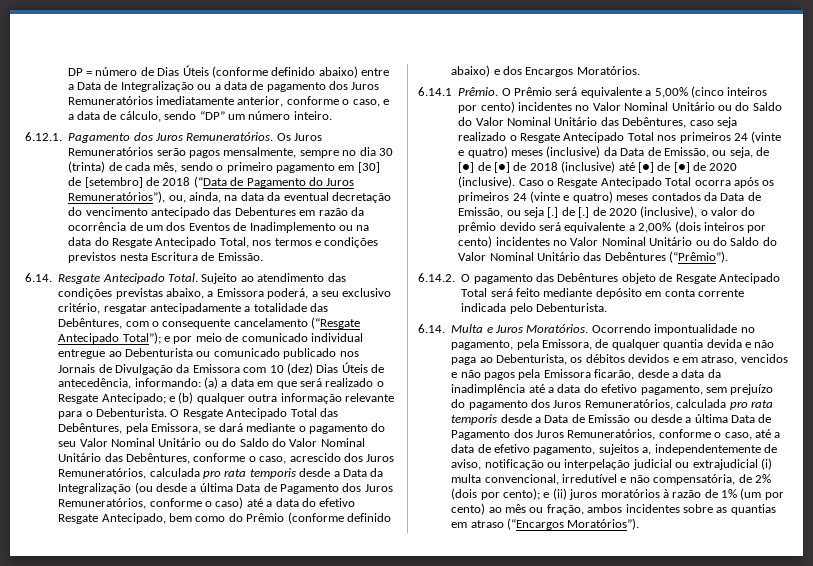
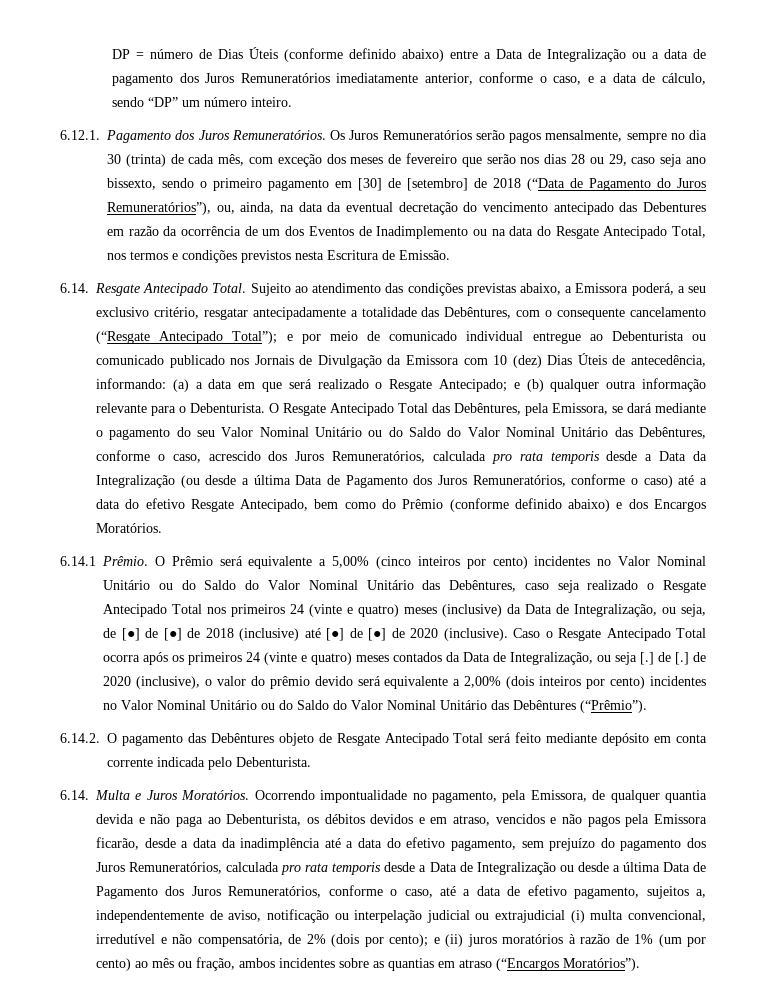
- Os Juros Remuneratórios serão pagos mensalmente, sempre no dia 30 (trinta) de cada mês, sendo o primeiro pagamento em [30] de [setembro] de 2018 (“Data de Pagamento do Juros Remuneratórios”), ou, ainda, na data da eventual decretação do vencimento antecipado das Debentures em razão da ocorrência de um dos Eventos de Inadimplemento ou na data do Resgate Antecipado Total, nos termos e condições previstos nesta Escritura de Emissão.
+ Os Juros Remuneratórios serão pagos mensalmente, sempre no dia 30 (trinta) de cada mês, com exceção dos meses de fevereiro que serão nos dias 28 ou 29, caso seja ano bissexto, sendo o primeiro pagamento em [30] de [setembro] de 2018 (“Data de Pagamento do Juros Remuneratórios”), ou, ainda, na data da eventual decretação do vencimento antecipado das Debentures em razão da ocorrência de um dos Eventos de Inadimplemento ou na data do Resgate Antecipado Total, nos termos e condições previstos nesta Escritura de Emissão.
- O Prêmio será equivalente a 5,00% (cinco inteiros por cento) incidentes no Valor Nominal Unitário ou do Saldo do Valor Nominal Unitário das Debêntures, caso seja realizado o Resgate Antecipado Total nos primeiros 24 (vinte e quatro) meses (inclusive) da Data de Emissão, ou seja, de [●] de [●] de 2018 (inclusive) até [●] de [●] de 2020 (inclusive).
+ O Prêmio será equivalente a 5,00% (cinco inteiros por cento) incidentes no Valor Nominal Unitário ou do Saldo do Valor Nominal Unitário das Debêntures, caso seja realizado o Resgate Antecipado Total nos primeiros 24 (vinte e quatro) meses (inclusive) da Data de Integralização, ou seja, de [●] de [●] de 2018 (inclusive) até [●] de [●] de 2020 (inclusive).
- Caso o Resgate Antecipado Total ocorra após os primeiros 24 (vinte e quatro) meses contados da Data de Emissão, ou seja [.] de [.] de 2020 (inclusive), o valor do prêmio devido será equivalente a 2,00% (dois inteiros por cento) incidentes no Valor Nominal Unitário ou do Saldo do Valor Nominal Unitário das Debêntures (“Prêmio”).
+ Caso o Resgate Antecipado Total ocorra após os primeiros 24 (vinte e quatro) meses contados da Data de Integralização, ou seja [.] de [.] de 2020 (inclusive), o valor do prêmio devido será equivalente a 2,00% (dois inteiros por cento) incidentes no Valor Nominal Unitário ou do Saldo do Valor Nominal Unitário das Debêntures (“Prêmio”).
- Ocorrendo impontualidade no pagamento, pela Emissora, de qualquer quantia devida e não paga ao Debenturista, os débitos devidos e em atraso, vencidos e não pagos pela Emissora ficarão, desde a data da inadimplência até a data do efetivo pagamento, sem prejuízo do pagamento dos Juros Remuneratórios, calculada pro rata temporis desde a Data de Emissão ou desde a última Data de Pagamento dos Juros Remuneratórios, conforme o caso, até a data de efetivo pagamento, sujeitos a, independentemente de aviso, notificação ou interpelação judicial ou extrajudicial (i) multa convencional, irredutível e não compensatória, de 2% (dois por cento);
+ Ocorrendo impontualidade no pagamento, pela Emissora, de qualquer quantia devida e não paga ao Debenturista, os débitos devidos e em atraso, vencidos e não pagos pela Emissora ficarão, desde a data da inadimplência até a data do efetivo pagamento, sem prejuízo do pagamento dos Juros Remuneratórios, calculada pro rata temporis desde a Data de Integralização ou desde a última Data de Pagamento dos Juros Remuneratórios, conforme o caso, até a data de efetivo pagamento, sujeitos a, independentemente de aviso, notificação ou interpelação judicial ou extrajudicial (i) multa convencional, irredutível e não compensatória, de 2% (dois por cento);

